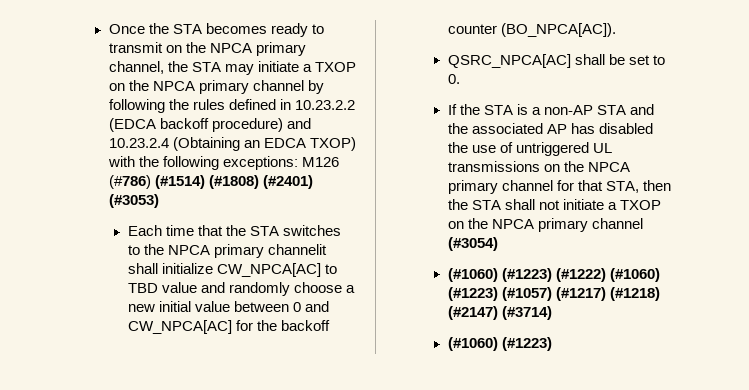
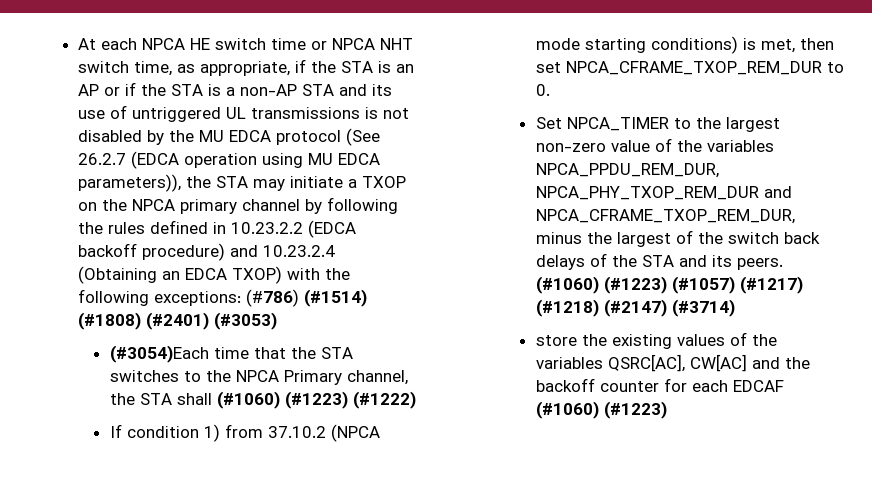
- Once the STA becomes ready to transmit on the NPCA primary channel, the STA may initiate a TXOP on the NPCA primary channel by following the rules defined in 10.23.2.2 (EDCA backoff procedure) and 10.23.2.4 (Obtaining an EDCA TXOP) with the following exceptions: M126 (#786) (#1514) (#1808) (#2401) (#3053)
+ At each NPCA HE switch time or NPCA NHT switch time, as appropriate, if the STA is an AP or if the STA is a non-AP STA and its use of untriggered UL transmissions is not disabled by the MU EDCA protocol (See 26.2.7 (EDCA operation using MU EDCA parameters)), the STA may initiate a TXOP on the NPCA primary channel by following the rules defined in 10.23.2.2 (EDCA backoff procedure) and 10.23.2.4 (Obtaining an EDCA TXOP) with the following exceptions: (#786) (#1514) (#1808) (#2401) (#3053)
- Each time that the STA switches to the NPCA primary channelit shall initialize CW_NPCA[AC] to TBD value and randomly choose a new initial value between 0 and CW_NPCA[AC] for the backoff counter (BO_NPCA[AC]).
- QSRC_NPCA[AC] shall be set to 0.
- If the STA is a non-AP STA and the associated AP has disabled the use of untriggered UL transmissions on the NPCA primary channel for that STA, then the STA shall not initiate a TXOP on the NPCA primary channel (#3054)
- (#1060) (#1223) (#1222) (#1060) (#1223) (#1057) (#1217) (#1218) (#2147) (#3714)
- (#1060) (#1223)
+ (#3054)Each time that the STA switches to the NPCA Primary channel, the STA shall (#1060) (#1223) (#1222)
+ If condition 1) from 37.10.2 (NPCA mode starting conditions) is met, then set NPCA_CFRAME_TXOP_REM_DUR to 0.
+ Set NPCA_TIMER to the largest non-zero value of the variables NPCA_PPDU_REM_DUR, NPCA_PHY_TXOP_REM_DUR and NPCA_CFRAME_TXOP_REM_DUR, minus the largest of the switch back delays of the STA and its peers. (#1060) (#1223) (#1057) (#1217) (#1218) (#2147) (#3714)
+ store the existing values of the variables QSRC[AC], CW[AC] and the backoff counter for each EDCAF (#1060) (#1223)

